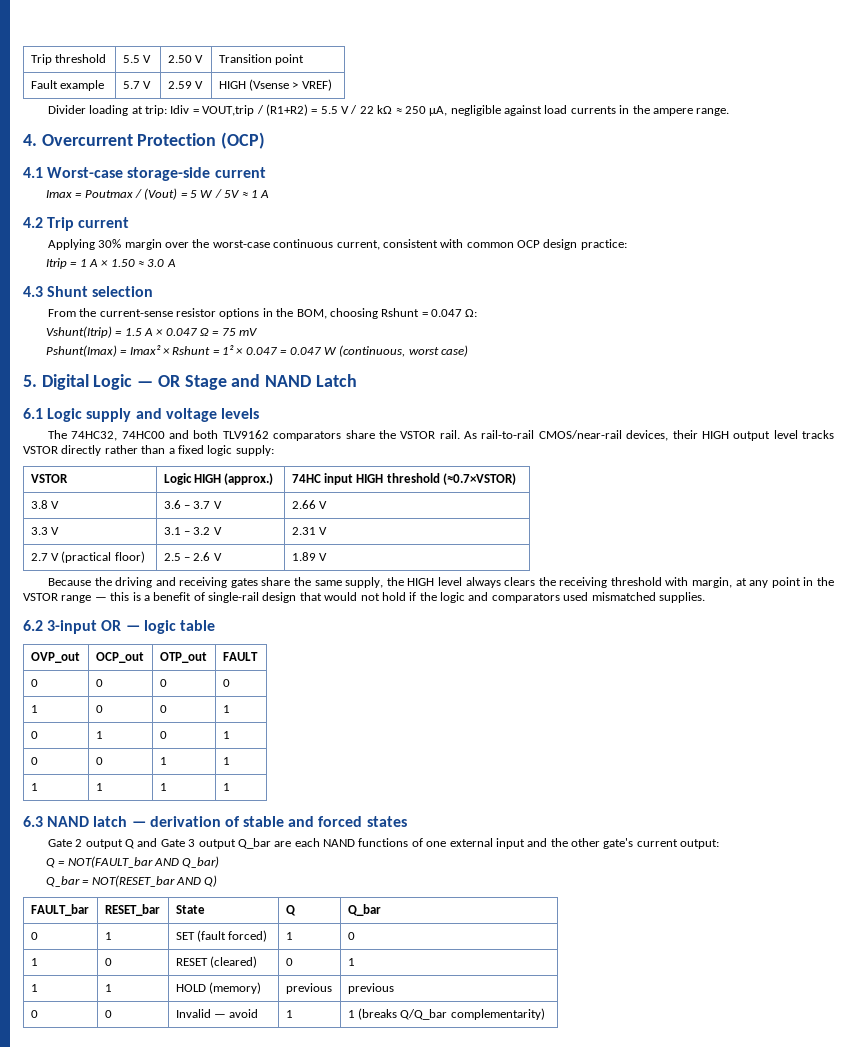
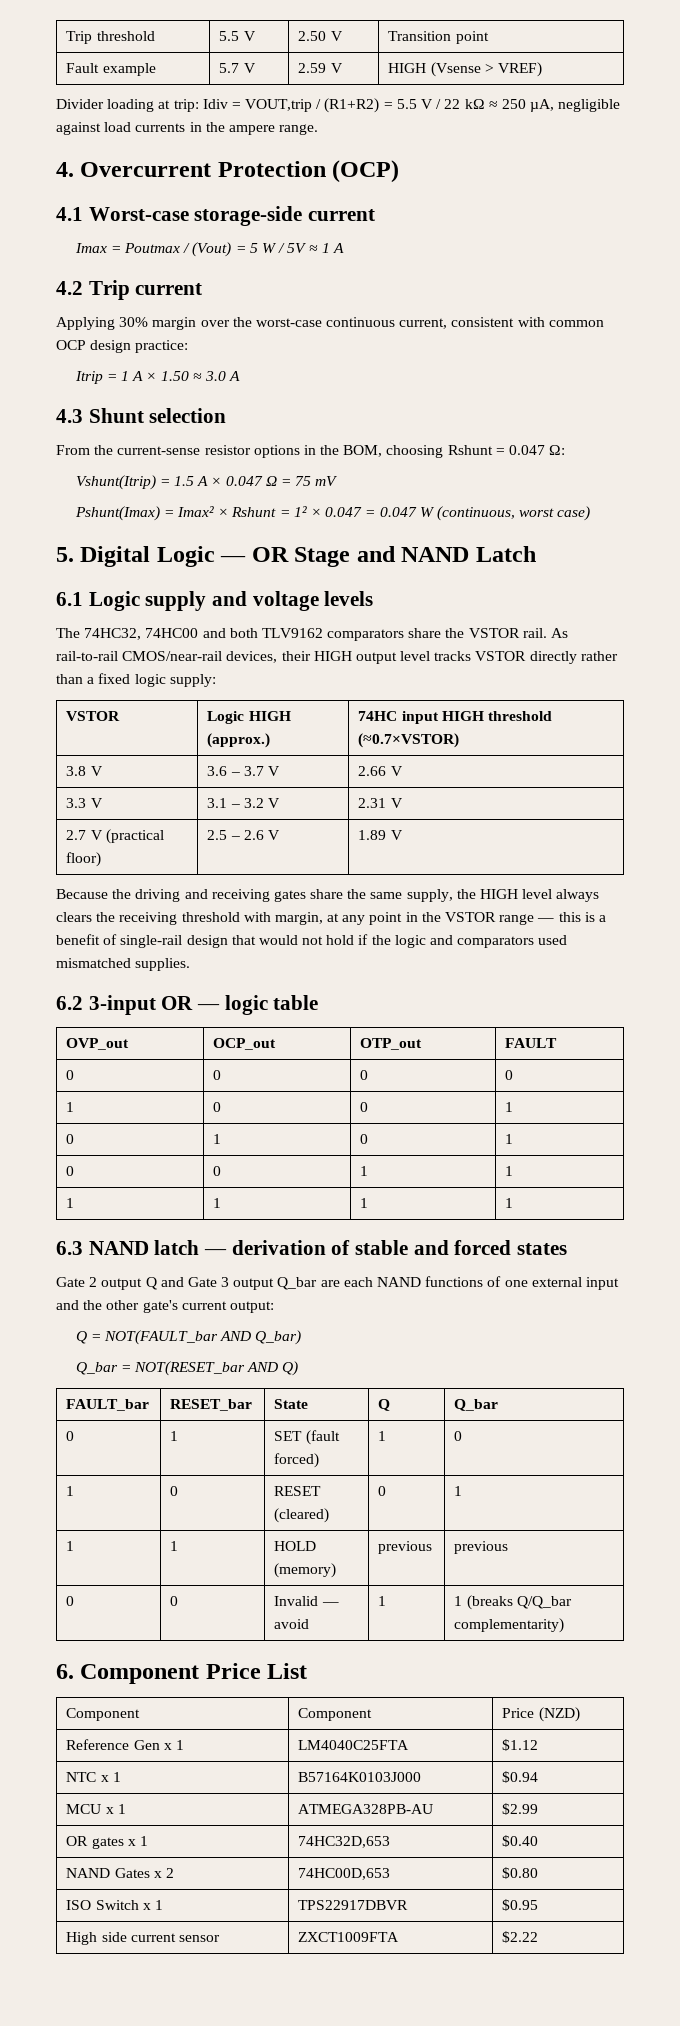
+ 6. Component Price List
+ Component | Component | Price (NZD)
+ Reference Gen x 1 | LM4040C25FTA | $1.12
+ NTC x 1 | B57164K0103J000 | $0.94
+ MCU x 1 | ATMEGA328PB-AU | $2.99
+ OR gates x 1 | 74HC32D,653 | $0.40
+ NAND Gates x 2 | 74HC00D,653 | $0.80
+ ISO Switch x 1 | TPS22917DBVR | $0.95
+ High side current sensor | ZXCT1009FTA | $2.22

